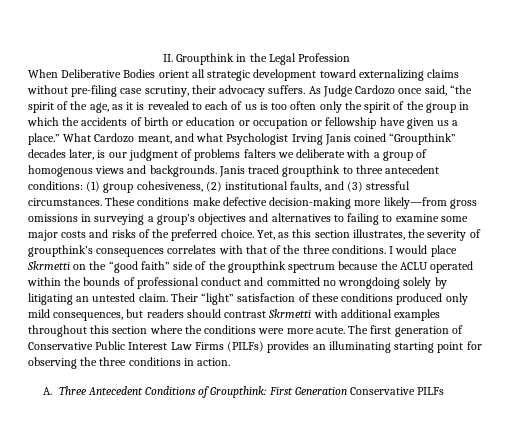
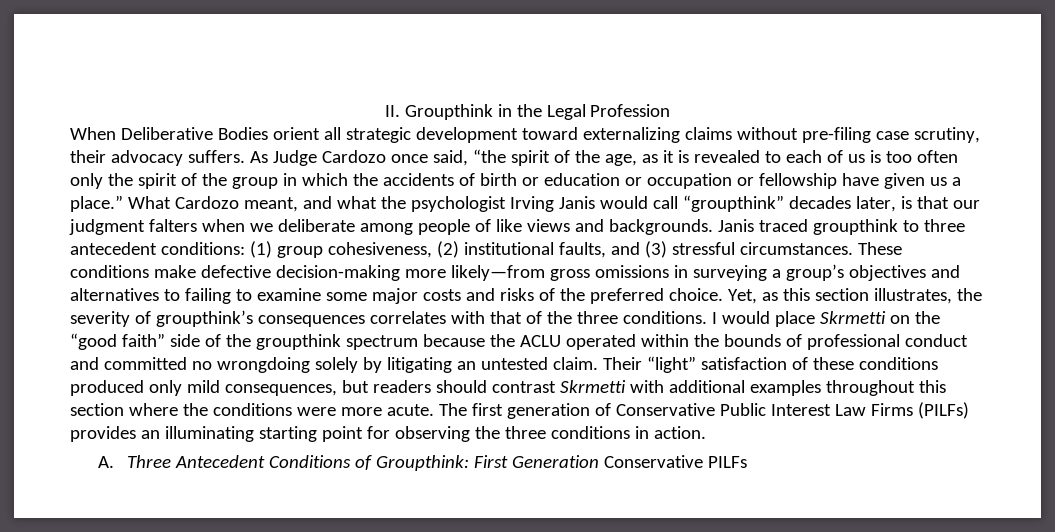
- What Cardozo meant, and what Psychologist Irving Janis coined “Groupthink” decades later, is our judgment of problems falters we deliberate with a group of homogenous views and backgrounds.
+ What Cardozo meant, and what the psychologist Irving Janis would call “groupthink” decades later, is that our judgment falters when we deliberate among people of like views and backgrounds.

